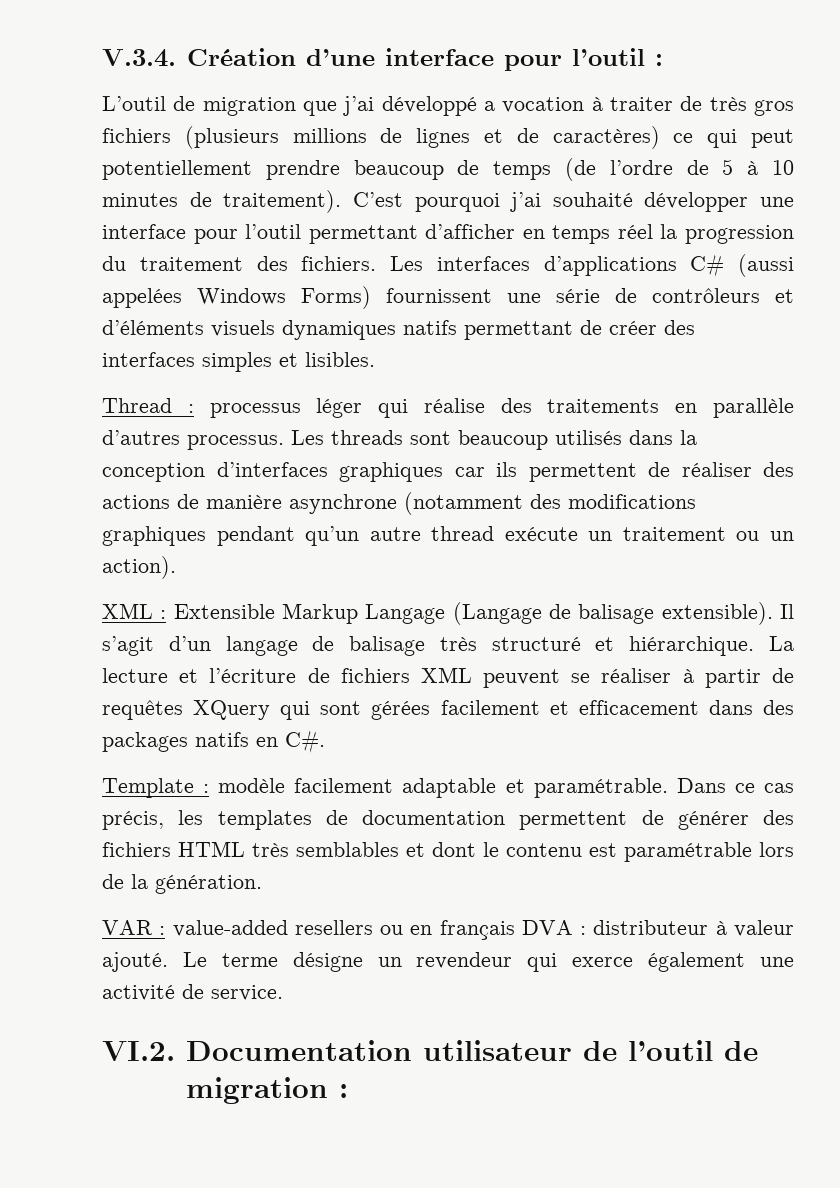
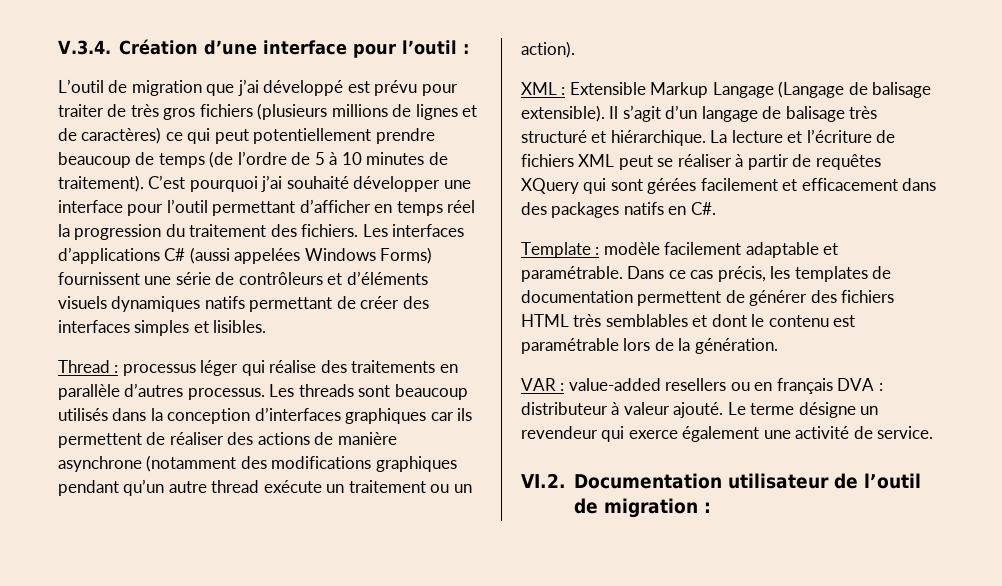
- L’outil de migration que j’ai développé a vocation à traiter de très gros fichiers (plusieurs millions de lignes et de caractères) ce qui peut potentiellement prendre beaucoup de temps (de l’ordre de 5 à 10 minutes de traitement).
+ L’outil de migration que j’ai développé est prévu pour traiter de très gros fichiers (plusieurs millions de lignes et de caractères) ce qui peut potentiellement prendre beaucoup de temps (de l’ordre de 5 à 10 minutes de traitement).
- La lecture et l’écriture de fichiers XML peuvent se réaliser à partir de requêtes XQuery qui sont gérées facilement et efficacement dans des packages natifs en C#.
+ La lecture et l’écriture de fichiers XML peut se réaliser à partir de requêtes XQuery qui sont gérées facilement et efficacement dans des packages natifs en C#.

